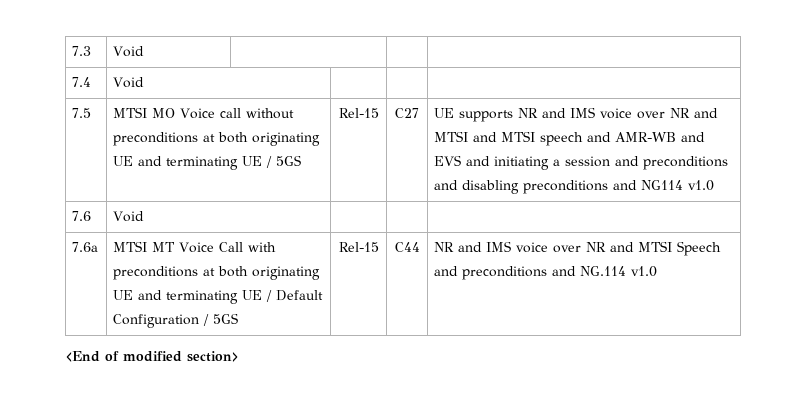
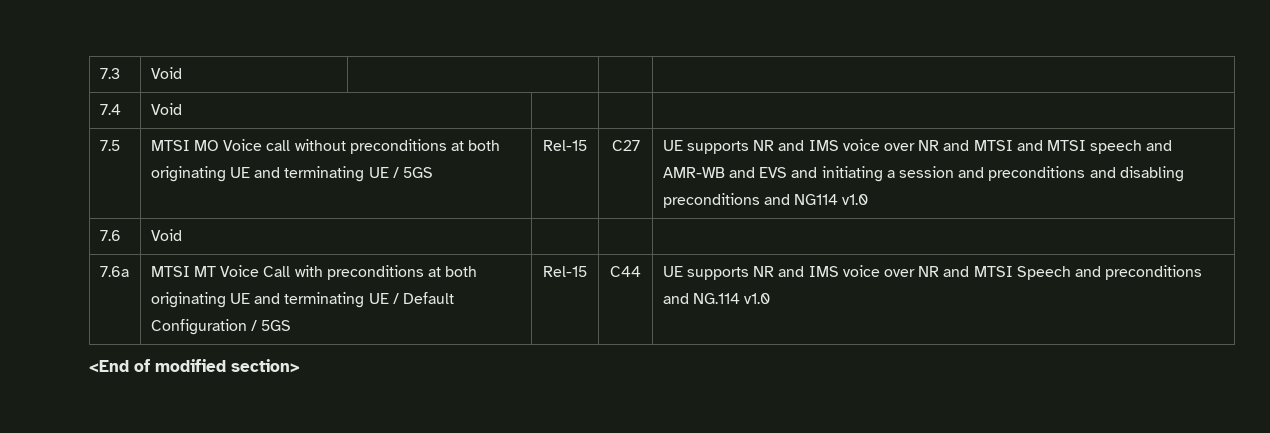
- 7.6a | MTSI MT Voice Call with preconditions at both originating UE and terminating UE / Default Configuration / 5GS | Rel-15 | C44 | NR and IMS voice over NR and MTSI Speech and preconditions and NG.114 v1.0
+ 7.6a | MTSI MT Voice Call with preconditions at both originating UE and terminating UE / Default Configuration / 5GS | Rel-15 | C44 | UE supports NR and IMS voice over NR and MTSI Speech and preconditions and NG.114 v1.0

